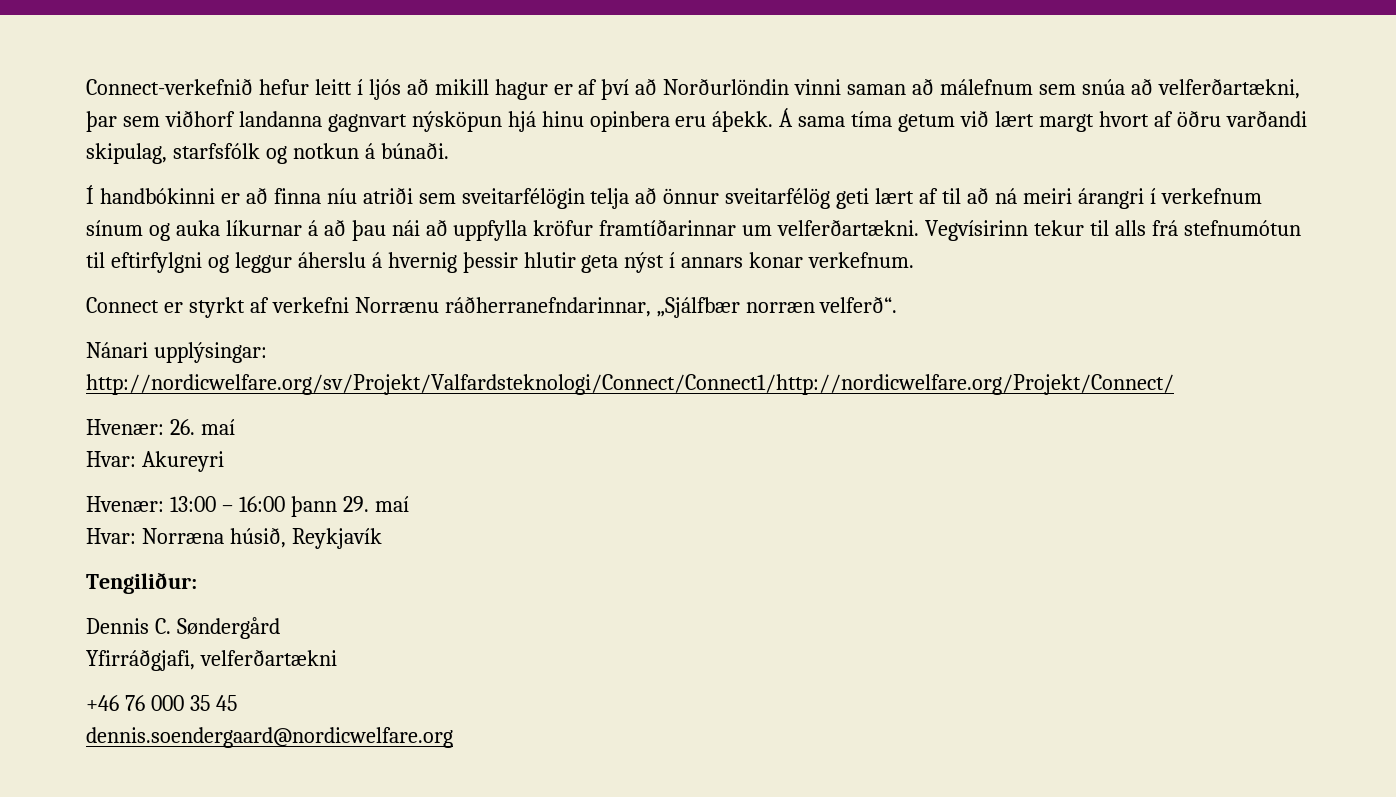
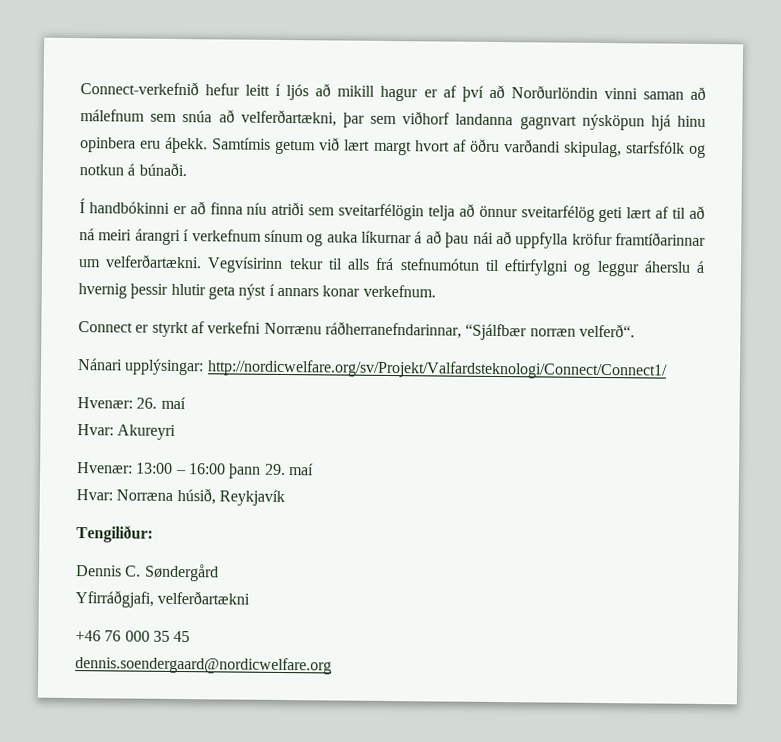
- Á sama tíma getum við lært margt hvort af öðru varðandi skipulag, starfsfólk og notkun á búnaði.
+ Samtímis getum við lært margt hvort af öðru varðandi skipulag, starfsfólk og notkun á búnaði.
- Connect er styrkt af verkefni Norrænu ráðherranefndarinnar, „Sjálfbær norræn velferð“.
+ Connect er styrkt af verkefni Norrænu ráðherranefndarinnar, “Sjálfbær norræn velferð“.
- Nánari upplýsingar: http://nordicwelfare.org/sv/Projekt/Valfardsteknologi/Connect/Connect1/http://nordicwelfare.org/Projekt/Connect/
+ Nánari upplýsingar: http://nordicwelfare.org/sv/Projekt/Valfardsteknologi/Connect/Connect1/

